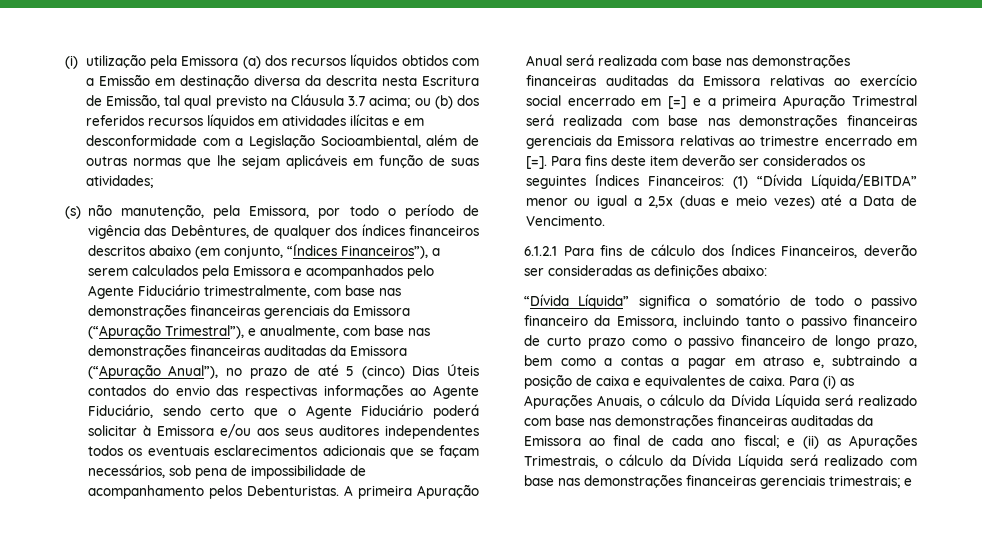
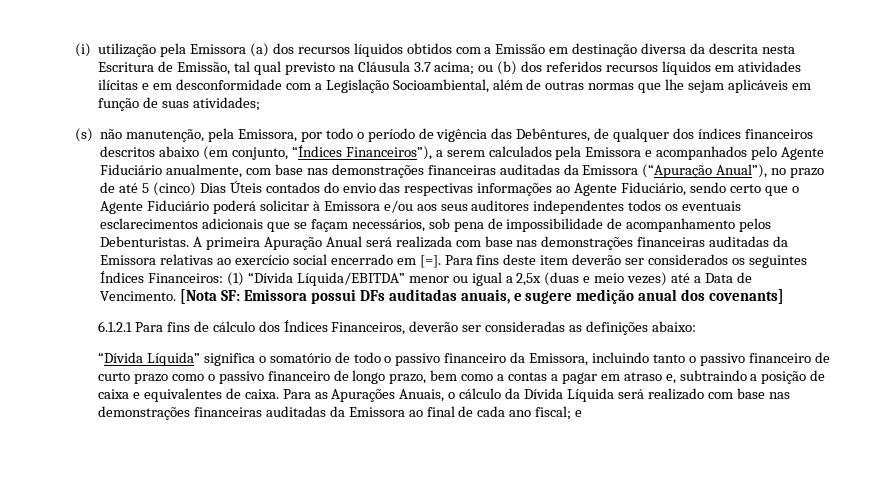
- (s) não manutenção, pela Emissora, por todo o período de vigência das Debêntures, de qualquer dos índices financeiros descritos abaixo (em conjunto, “Índices Financeiros”), a serem calculados pela Emissora e acompanhados pelo Agente Fiduciário trimestralmente, com base nas demonstrações financeiras gerenciais da Emissora (“Apuração Trimestral”), e anualmente, com base nas demonstrações financeiras auditadas da Emissora (“Apuração Anual”), no prazo de até 5 (cinco) Dias Úteis contados do envio das respectivas informações ao Agente Fiduciário, sendo certo que o Agente Fiduciário poderá solicitar à Emissora e/ou aos seus auditores independentes todos os eventuais esclarecimentos adicionais que se façam necessários, sob pena de impossibilidade de acompanhamento pelos Debenturistas.
+ (s) não manutenção, pela Emissora, por todo o período de vigência das Debêntures, de qualquer dos índices financeiros descritos abaixo (em conjunto, “Índices Financeiros”), a serem calculados pela Emissora e acompanhados pelo Agente Fiduciário anualmente, com base nas demonstrações financeiras auditadas da Emissora (“Apuração Anual”), no prazo de até 5 (cinco) Dias Úteis contados do envio das respectivas informações ao Agente Fiduciário, sendo certo que o Agente Fiduciário poderá solicitar à Emissora e/ou aos seus auditores independentes todos os eventuais esclarecimentos adicionais que se façam necessários, sob pena de impossibilidade de acompanhamento pelos Debenturistas.
- A primeira Apuração Anual será realizada com base nas demonstrações financeiras auditadas da Emissora relativas ao exercício social encerrado em [=] e a primeira Apuração Trimestral será realizada com base nas demonstrações financeiras gerenciais da Emissora relativas ao trimestre encerrado em [=].
+ A primeira Apuração Anual será realizada com base nas demonstrações financeiras auditadas da Emissora relativas ao exercício social encerrado em [=].
+ [Nota SF: Emissora possui DFs auditadas anuais, e sugere medição anual dos covenants]
- Para (i) as Apurações Anuais, o cálculo da Dívida Líquida será realizado com base nas demonstrações financeiras auditadas da Emissora ao final de cada ano fiscal; e (ii) as Apurações Trimestrais, o cálculo da Dívida Líquida será realizado com base nas demonstrações financeiras gerenciais trimestrais; e
+ Para as Apurações Anuais, o cálculo da Dívida Líquida será realizado com base nas demonstrações financeiras auditadas da Emissora ao final de cada ano fiscal; e

